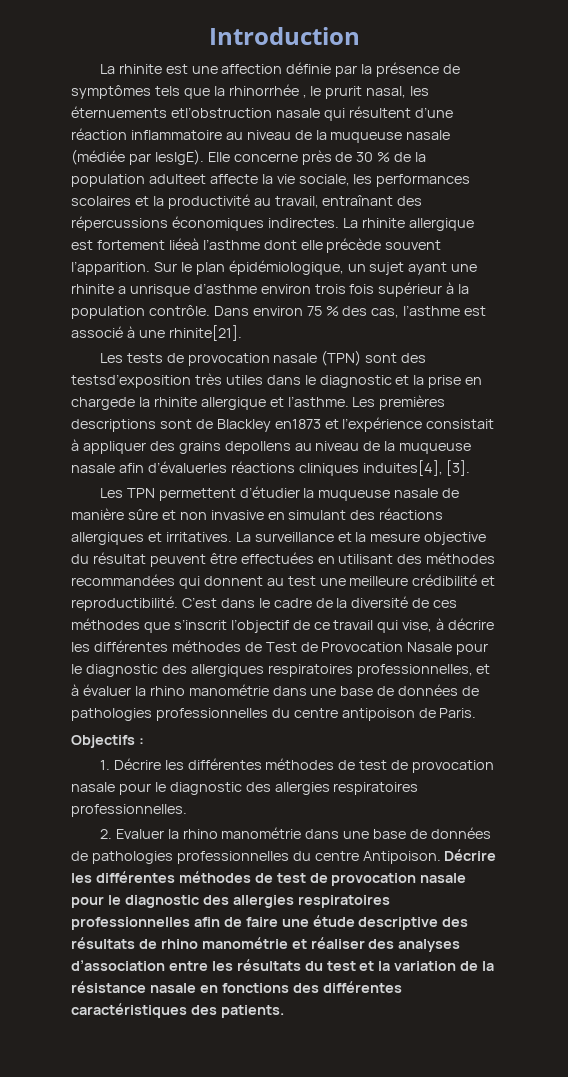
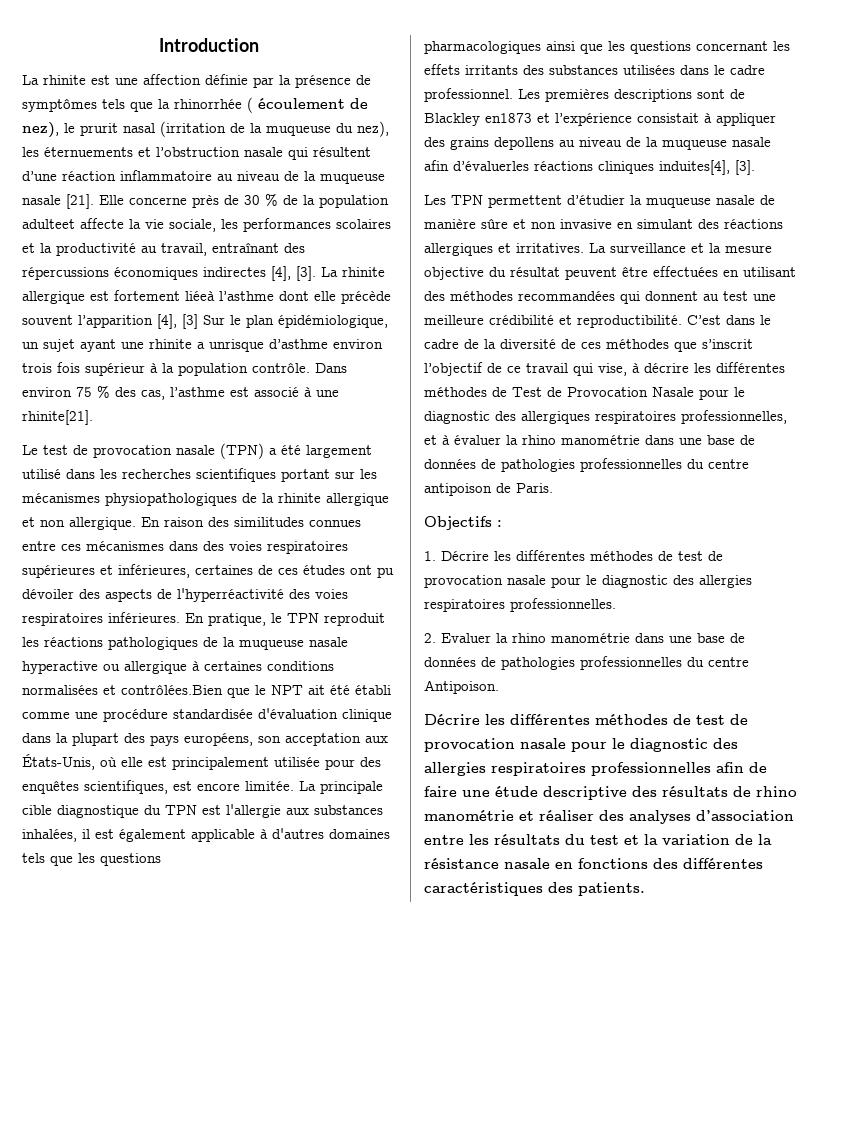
- La rhinite est une affection définie par la présence de symptômes tels que la rhinorrhée , le prurit nasal, les éternuements etl’obstruction nasale qui résultent d’une réaction inflammatoire au niveau de la muqueuse nasale (médiée par lesIgE).
+ La rhinite est une affection définie par la présence de symptômes tels que la rhinorrhée ( écoulement de nez), le prurit nasal (irritation de la muqueuse du nez), les éternuements et l’obstruction nasale qui résultent d’une réaction inflammatoire au niveau de la muqueuse nasale [21].
- Elle concerne près de 30 % de la population adulteet affecte la vie sociale, les performances scolaires et la productivité au travail, entraînant des répercussions économiques indirectes.
+ Elle concerne près de 30 % de la population adulteet affecte la vie sociale, les performances scolaires et la productivité au travail, entraînant des répercussions économiques indirectes [4], [3].
- La rhinite allergique est fortement liéeà l’asthme dont elle précède souvent l’apparition. Sur le plan épidémiologique, un sujet ayant une rhinite a unrisque d’asthme environ trois fois supérieur à la population contrôle.
+ La rhinite allergique est fortement liéeà l’asthme dont elle précède souvent l’apparition [4], [3] Sur le plan épidémiologique, un sujet ayant une rhinite a unrisque d’asthme environ trois fois supérieur à la population contrôle.
- Les tests de provocation nasale (TPN) sont des testsd’exposition très utiles dans le diagnostic et la prise en chargede la rhinite allergique et l’asthme.
+ Le test de provocation nasale (TPN) a été largement utilisé dans les recherches scientifiques portant sur les mécanismes physiopathologiques de la rhinite allergique et non allergique. En raison des similitudes connues entre ces mécanismes dans des voies respiratoires supérieures et inférieures, certaines de ces études ont pu dévoiler des aspects de l'hyperréactivité des voies respiratoires inférieures. En pratique, le TPN reproduit les réactions pathologiques de la muqueuse nasale hyperactive ou allergique à certaines conditions normalisées et contrôlées.Bien que le NPT ait été établi comme une procédure standardisée d'évaluation clinique dans la plupart des pays européens, son acceptation aux États-Unis, où elle est principalement utilisée pour des enquêtes scientifiques, est encore limitée. La principale cible diagnostique du TPN est l'allergie aux substances inhalées, il est également applicable à d'autres domaines tels que les questions
+ pharmacologiques ainsi que les questions concernant les effets irritants des substances utilisées dans le cadre professionnel.
- 2. Evaluer la rhino manométrie dans une base de données de pathologies professionnelles du centre Antipoison. Décrire les différentes méthodes de test de provocation nasale pour le diagnostic des allergies respiratoires professionnelles afin de faire une étude descriptive des résultats de rhino manométrie et réaliser des analyses d’association entre les résultats du test et la variation de la résistance nasale en fonctions des différentes caractéristiques des patients.
+ 2. Evaluer la rhino manométrie dans une base de données de pathologies professionnelles du centre Antipoison.
+ Décrire les différentes méthodes de test de provocation nasale pour le diagnostic des allergies respiratoires professionnelles afin de faire une étude descriptive des résultats de rhino manométrie et réaliser des analyses d’association entre les résultats du test et la variation de la résistance nasale en fonctions des différentes caractéristiques des patients.

